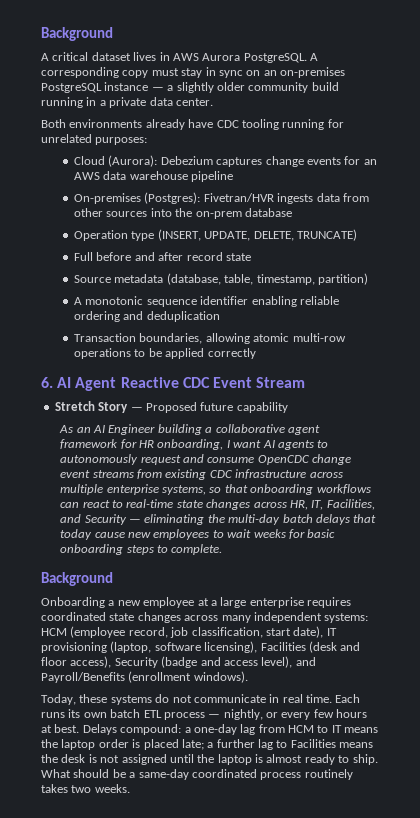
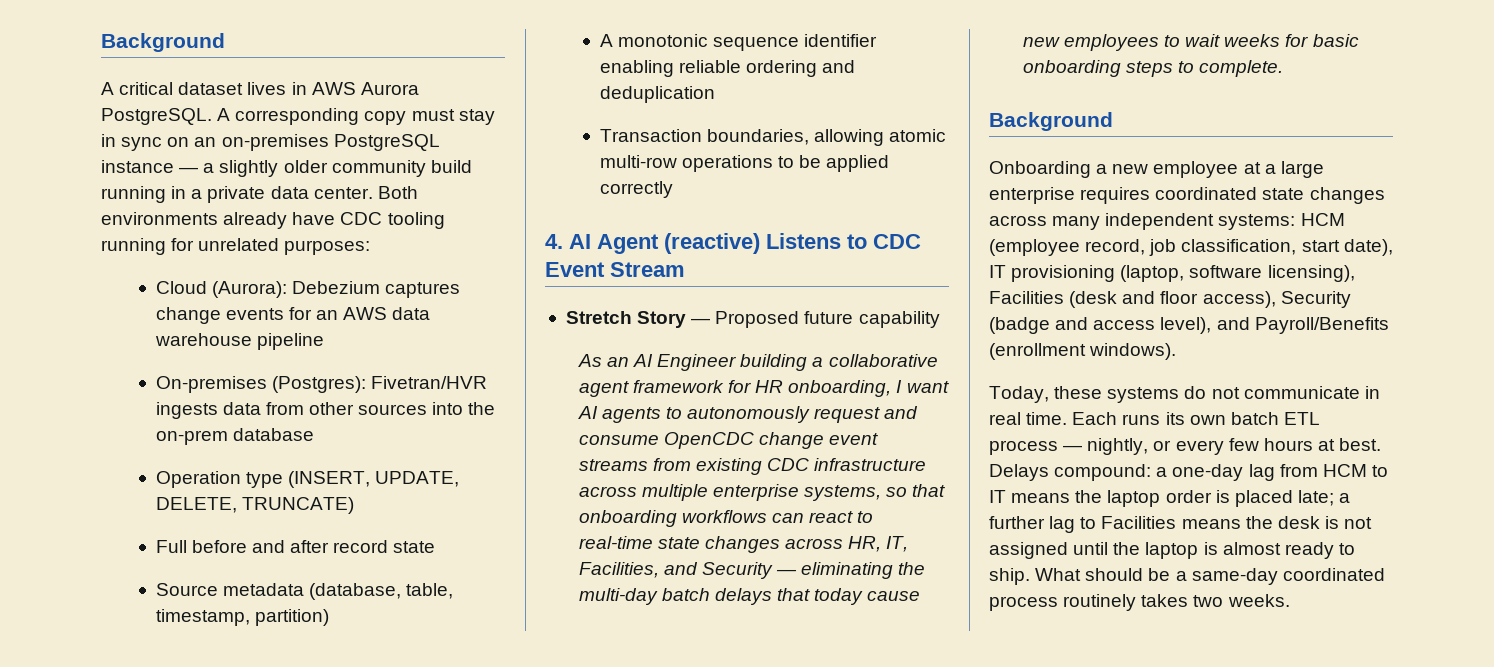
- A corresponding copy must stay in sync on an on-premises PostgreSQL instance — a slightly older community build running in a private data center.
- Both environments already have CDC tooling running for unrelated purposes:
+ A corresponding copy must stay in sync on an on-premises PostgreSQL instance — a slightly older community build running in a private data center. Both environments already have CDC tooling running for unrelated purposes:
- 6. AI Agent Reactive CDC Event Stream
+ 4. AI Agent (reactive) Listens to CDC Event Stream

